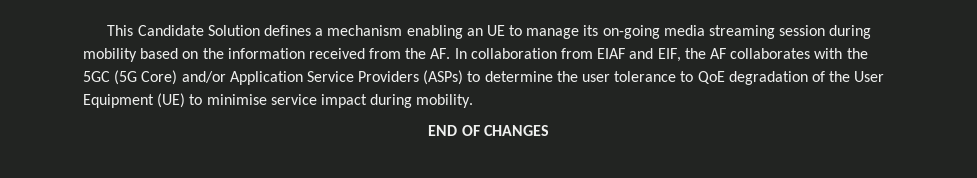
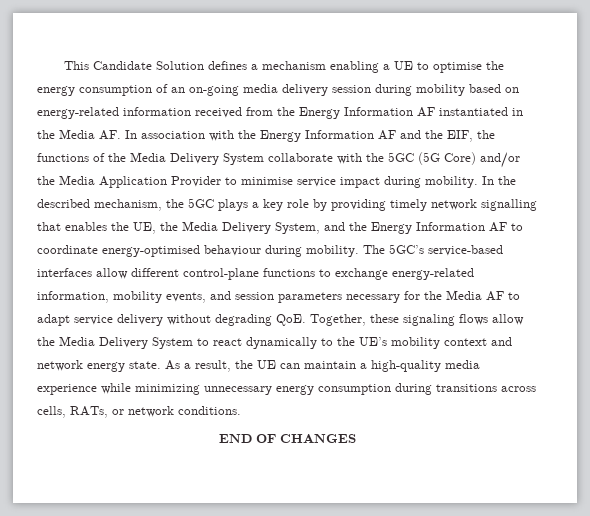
- This Candidate Solution defines a mechanism enabling an UE to manage its on-going media streaming session during mobility based on the information received from the AF. In collaboration from EIAF and EIF, the AF collaborates with the 5GC (5G Core) and/or Application Service Providers (ASPs) to determine the user tolerance to QoE degradation of the User Equipment (UE) to minimise service impact during mobility.
+ This Candidate Solution defines a mechanism enabling a UE to optimise the energy consumption of an on-going media delivery session during mobility based on energy-related information received from the Energy Information AF instantiated in the Media AF. In association with the Energy Information AF and the EIF, the functions of the Media Delivery System collaborate with the 5GC (5G Core) and/or the Media Application Provider to minimise service impact during mobility. In the described mechanism, the 5GC plays a key role by providing timely network signalling that enables the UE, the Media Delivery System, and the Energy Information AF to coordinate energy-optimised behaviour during mobility. The 5GC’s service-based interfaces allow different control-plane functions to exchange energy-related information, mobility events, and session parameters necessary for the Media AF to adapt service delivery without degrading QoE. Together, these signaling flows allow the Media Delivery System to react dynamically to the UE’s mobility context and network energy state. As a result, the UE can maintain a high-quality media experience while minimizing unnecessary energy consumption during transitions across cells, RATs, or network conditions.

